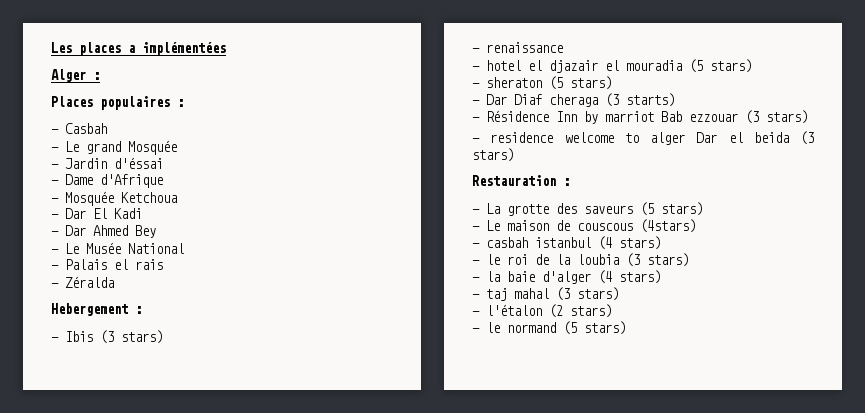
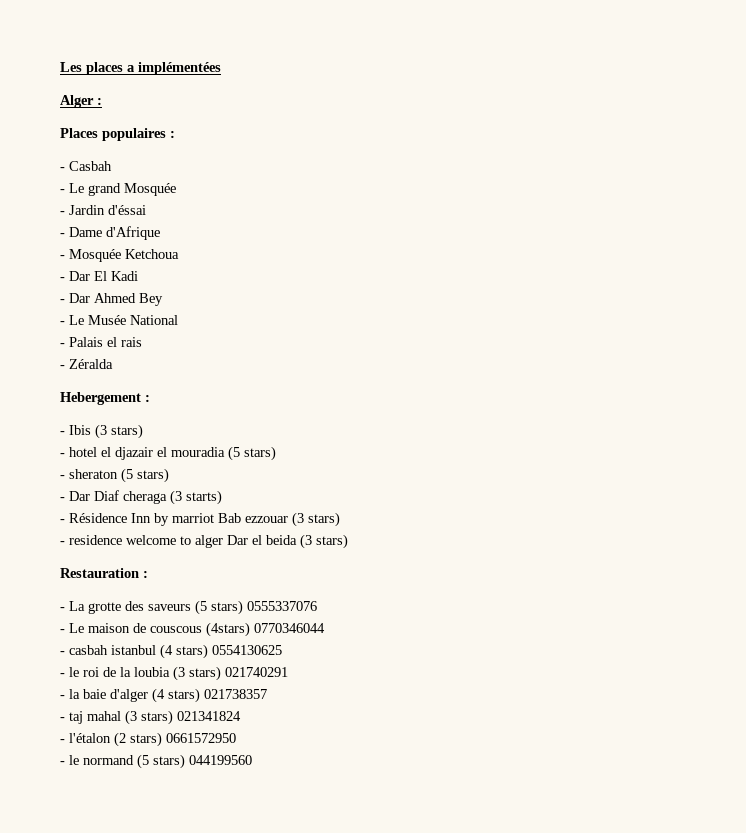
- - renaissance
- - La grotte des saveurs (5 stars)
+ - La grotte des saveurs (5 stars) 0555337076
- - Le maison de couscous (4stars)
+ - Le maison de couscous (4stars) 0770346044
- - casbah istanbul (4 stars)
+ - casbah istanbul (4 stars) 0554130625
- - le roi de la loubia (3 stars)
+ - le roi de la loubia (3 stars) 021740291
- - la baie d'alger (4 stars)
+ - la baie d'alger (4 stars) 021738357
- - taj mahal (3 stars)
+ - taj mahal (3 stars) 021341824
- - l'étalon (2 stars)
+ - l'étalon (2 stars) 0661572950
- - le normand (5 stars)
+ - le normand (5 stars) 044199560

